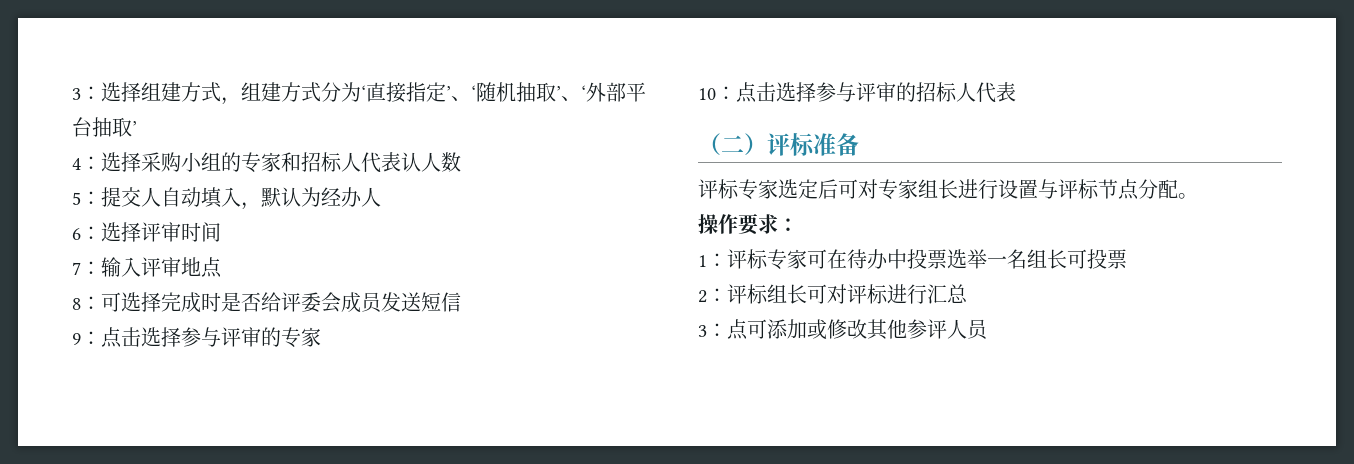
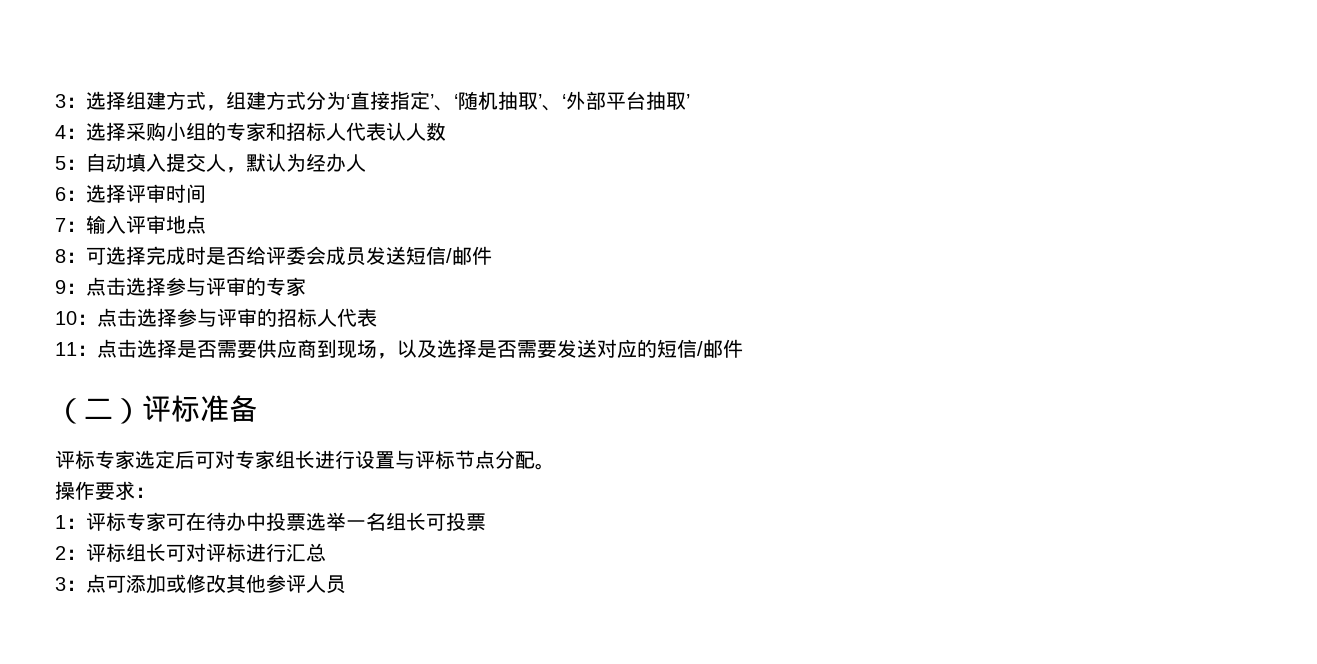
- 5：提交人自动填入，默认为经办人
+ 5：自动填入提交人，默认为经办人
- 8：可选择完成时是否给评委会成员发送短信
+ 8：可选择完成时是否给评委会成员发送短信/邮件
+ 11：点击选择是否需要供应商到现场，以及选择是否需要发送对应的短信/邮件

